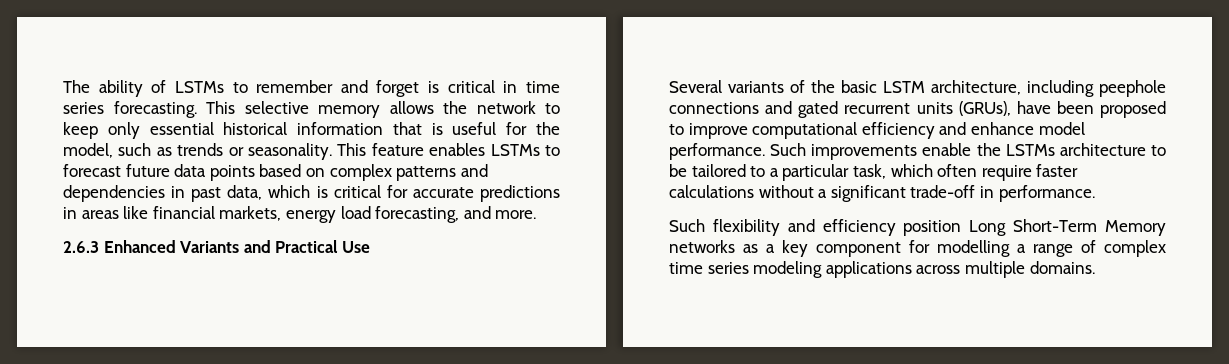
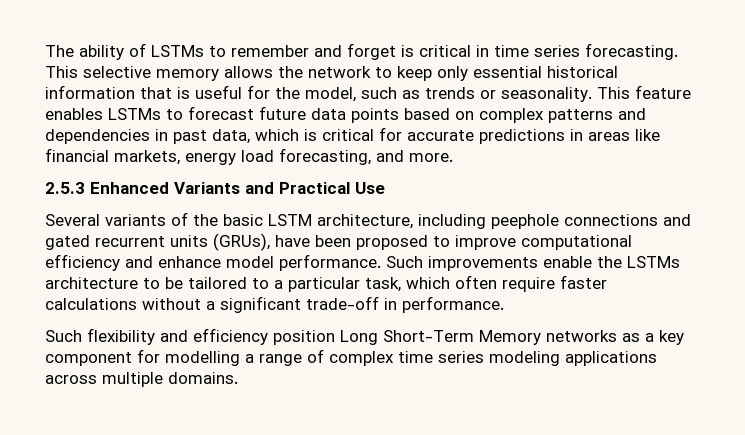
- 2.6.3 Enhanced Variants and Practical Use
+ 2.5.3 Enhanced Variants and Practical Use

